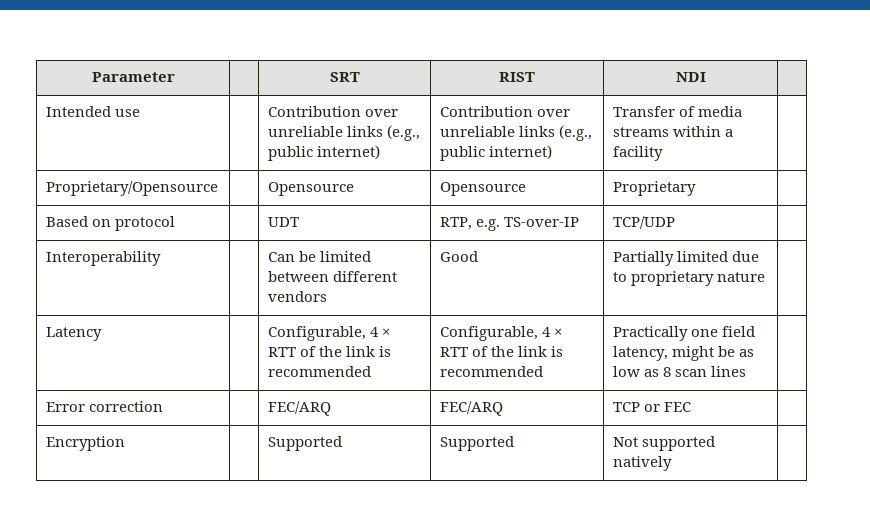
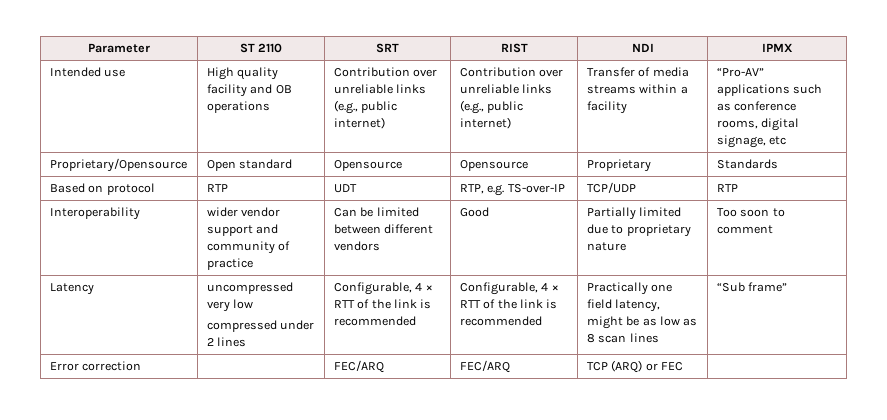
- Parameter | | SRT | RIST | NDI |
+ Parameter | ST 2110 | SRT | RIST | NDI | IPMX
- Intended use | | Contribution over unreliable links (e.g., public internet) | Contribution over unreliable links (e.g., public internet) | Transfer of media streams within a facility |
+ Intended use | High quality facility and OB operations | Contribution over unreliable links (e.g., public internet) | Contribution over unreliable links (e.g., public internet) | Transfer of media streams within a facility | “Pro-AV” applications such as conference rooms, digital signage, etc
- Proprietary/Opensource | | Opensource | Opensource | Proprietary |
+ Proprietary/Opensource | Open standard | Opensource | Opensource | Proprietary | Standards
- Based on protocol | | UDT | RTP, e.g. TS-over-IP | TCP/UDP |
+ Based on protocol | RTP | UDT | RTP, e.g. TS-over-IP | TCP/UDP | RTP
- Interoperability | | Can be limited between different vendors | Good | Partially limited due to proprietary nature |
- Latency | | Configurable, 4 × RTT of the link is recommended | Configurable, 4 × RTT of the link is recommended | Practically one field latency, might be as low as 8 scan lines |
+ Interoperability | wider vendor support and community of practice | Can be limited between different vendors | Good | Partially limited due to proprietary nature | Too soon to comment
+ Latency | uncompressed very low
+ compressed under 2 lines | Configurable, 4 × RTT of the link is recommended | Configurable, 4 × RTT of the link is recommended | Practically one field latency, might be as low as 8 scan lines | “Sub frame”
- Error correction | | FEC/ARQ | FEC/ARQ | TCP or FEC |
+ Error correction | | FEC/ARQ | FEC/ARQ | TCP (ARQ) or FEC |
- Encryption | | Supported | Supported | Not supported natively |

